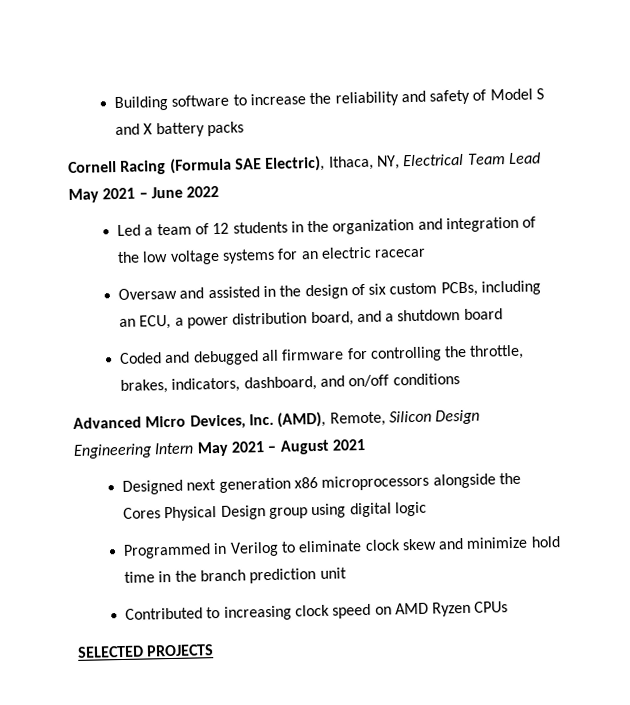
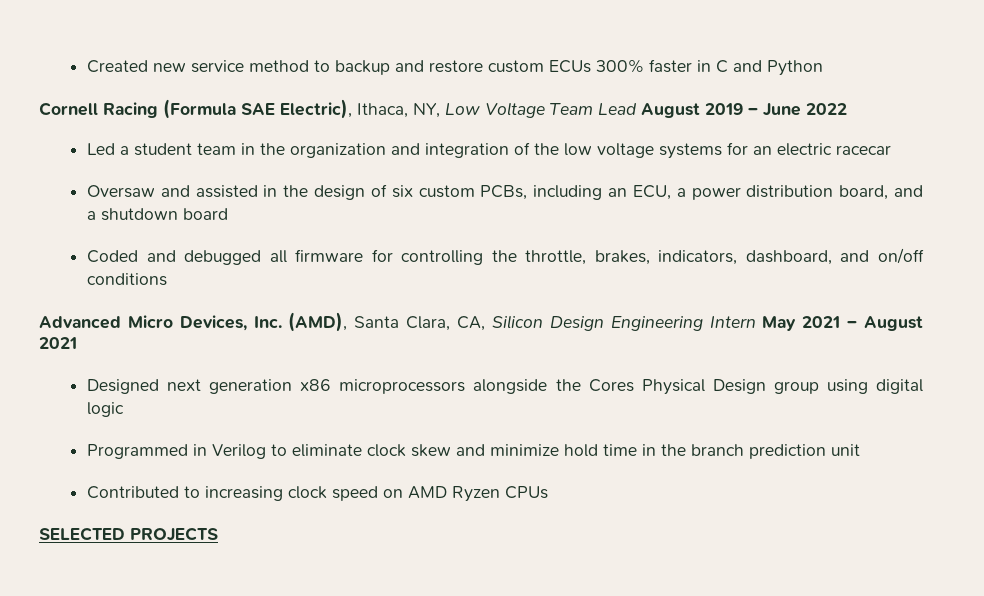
- Building software to increase the reliability and safety of Model S and X battery packs
+ Created new service method to backup and restore custom ECUs 300% faster in C and Python
- Cornell Racing (Formula SAE Electric), Ithaca, NY, Electrical Team Lead May 2021 – June 2022
+ Cornell Racing (Formula SAE Electric), Ithaca, NY, Low Voltage Team Lead August 2019 – June 2022
- Led a team of 12 students in the organization and integration of the low voltage systems for an electric racecar
+ Led a student team in the organization and integration of the low voltage systems for an electric racecar
- Advanced Micro Devices, Inc. (AMD), Remote, Silicon Design Engineering Intern May 2021 – August 2021
+ Advanced Micro Devices, Inc. (AMD), Santa Clara, CA, Silicon Design Engineering Intern May 2021 – August 2021

